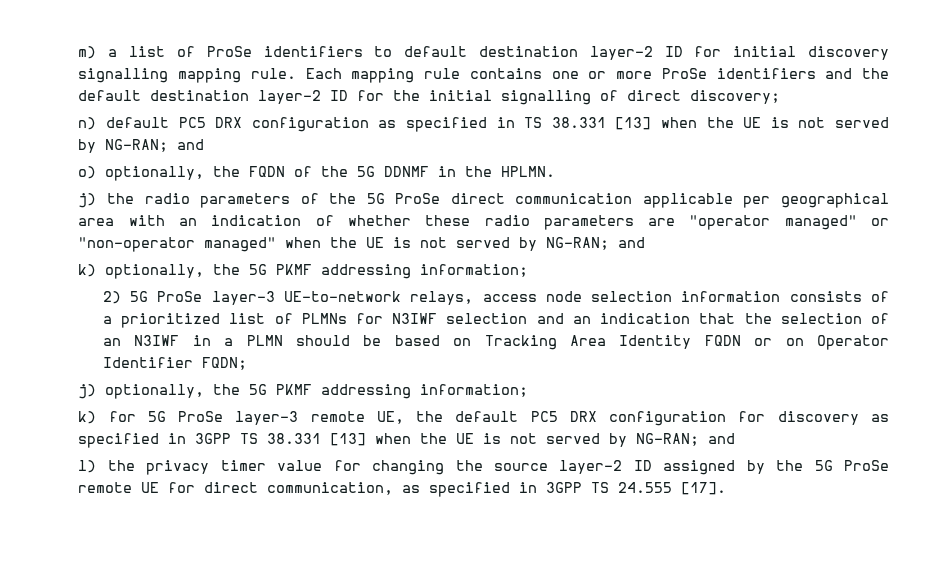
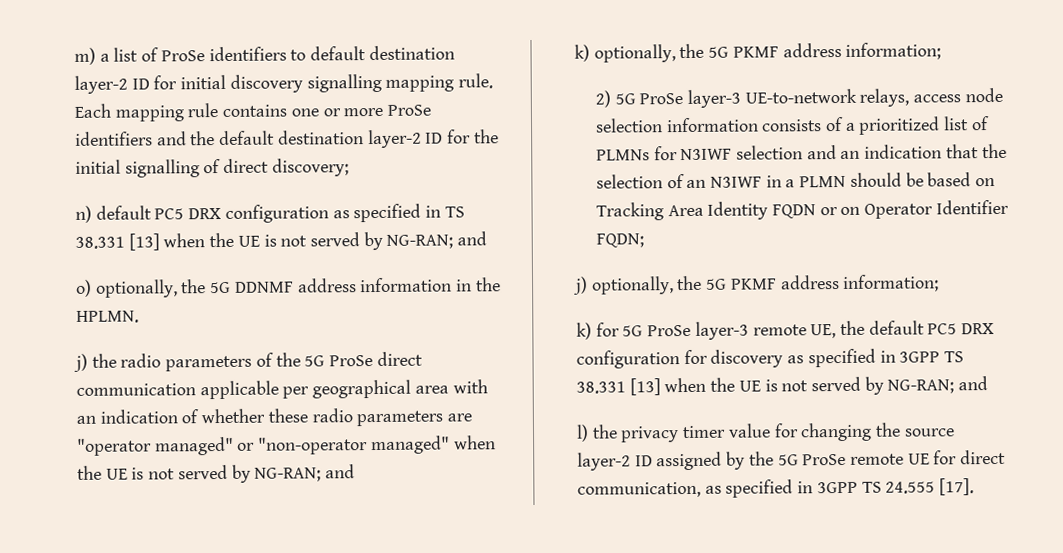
- o) optionally, the FQDN of the 5G DDNMF in the HPLMN.
+ o) optionally, the 5G DDNMF address information in the HPLMN.
- k) optionally, the 5G PKMF addressing information;
+ k) optionally, the 5G PKMF address information;
- j) optionally, the 5G PKMF addressing information;
+ j) optionally, the 5G PKMF address information;

